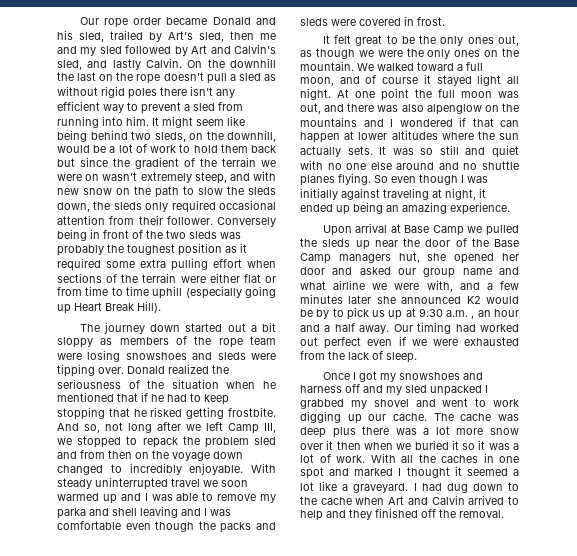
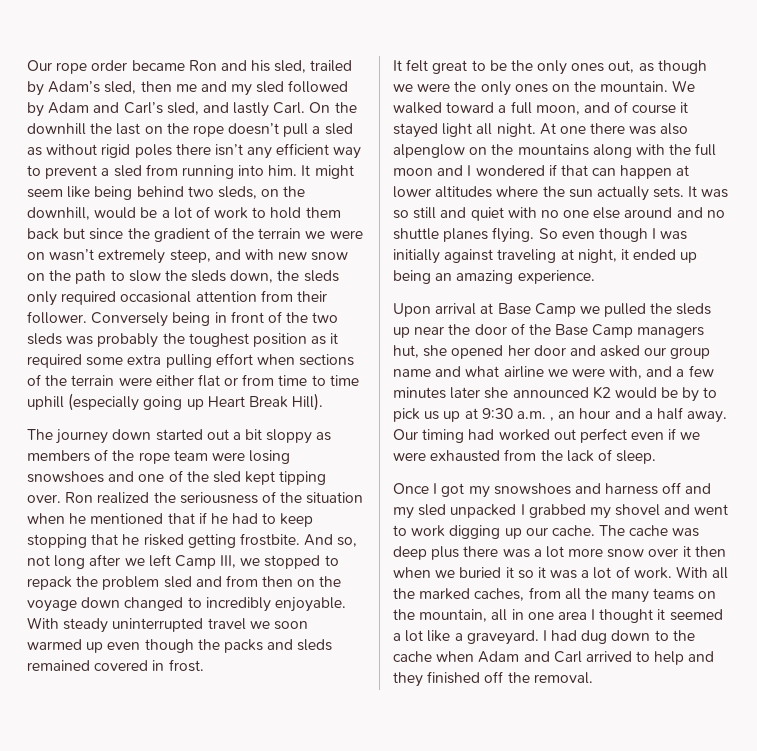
- Our rope order became Donald and his sled, trailed by Art’s sled, then me and my sled followed by Art and Calvin’s sled, and lastly Calvin.
+ Our rope order became Ron and his sled, trailed by Adam’s sled, then me and my sled followed by Adam and Carl’s sled, and lastly Carl.
- The journey down started out a bit sloppy as members of the rope team were losing snowshoes and sleds were tipping over.
+ The journey down started out a bit sloppy as members of the rope team were losing snowshoes and one of the sled kept tipping over.
- Donald realized the seriousness of the situation when he mentioned that if he had to keep stopping that he risked getting frostbite.
+ Ron realized the seriousness of the situation when he mentioned that if he had to keep stopping that he risked getting frostbite.
- With steady uninterrupted travel we soon warmed up and I was able to remove my parka and shell leaving and I was comfortable even though the packs and sleds were covered in frost.
+ With steady uninterrupted travel we soon warmed up even though the packs and sleds remained covered in frost.
- At one point the full moon was out, and there was also alpenglow on the mountains and I wondered if that can happen at lower altitudes where the sun actually sets.
+ At one there was also alpenglow on the mountains along with the full moon and I wondered if that can happen at lower altitudes where the sun actually sets.
- With all the caches in one spot and marked I thought it seemed a lot like a graveyard.
+ With all the marked caches, from all the many teams on the mountain, all in one area I thought it seemed a lot like a graveyard.
- I had dug down to the cache when Art and Calvin arrived to help and they finished off the removal.
+ I had dug down to the cache when Adam and Carl arrived to help and they finished off the removal.

